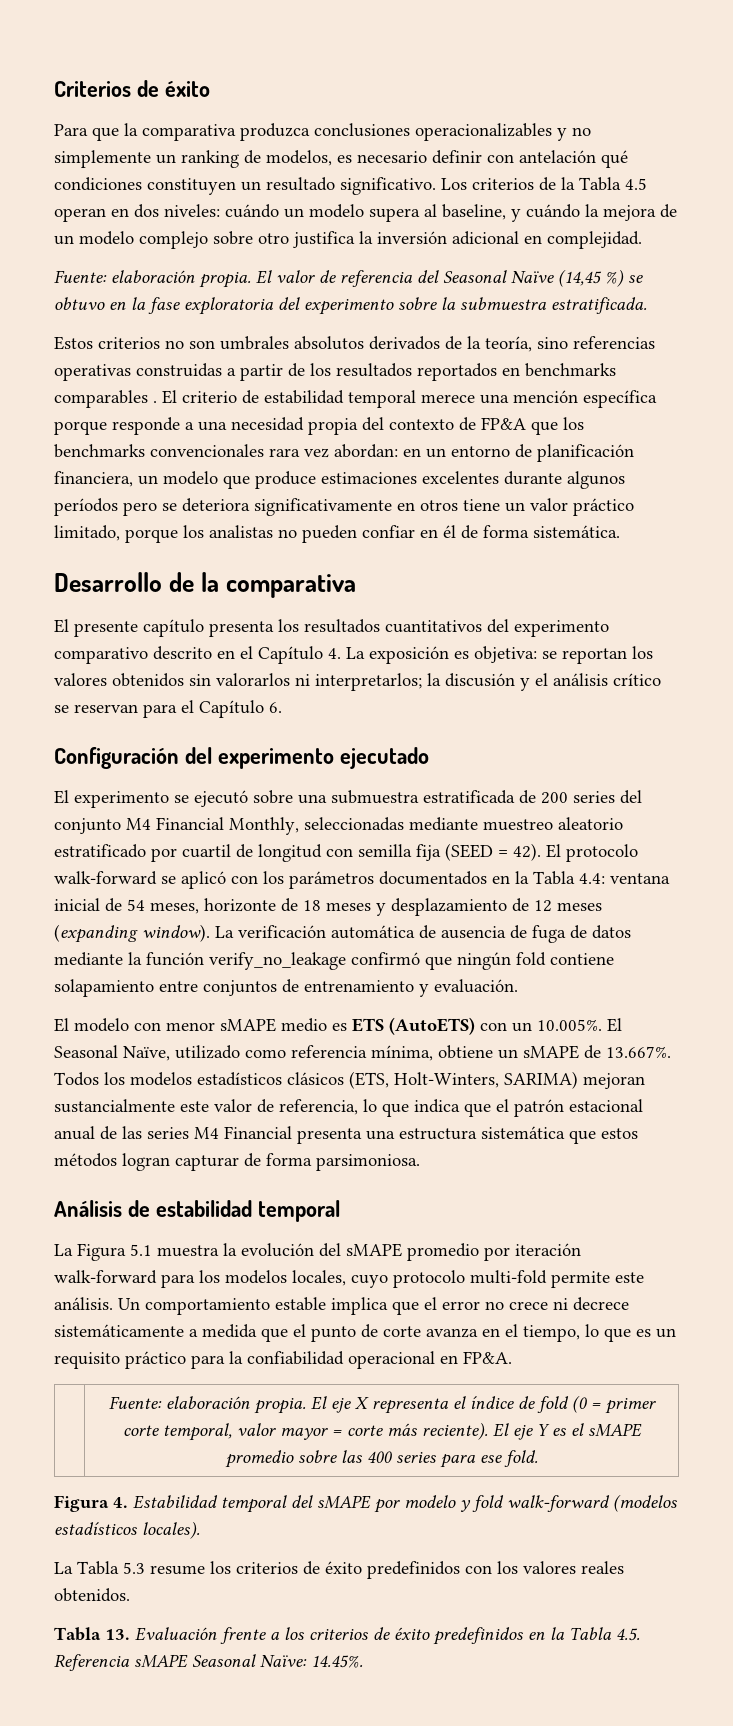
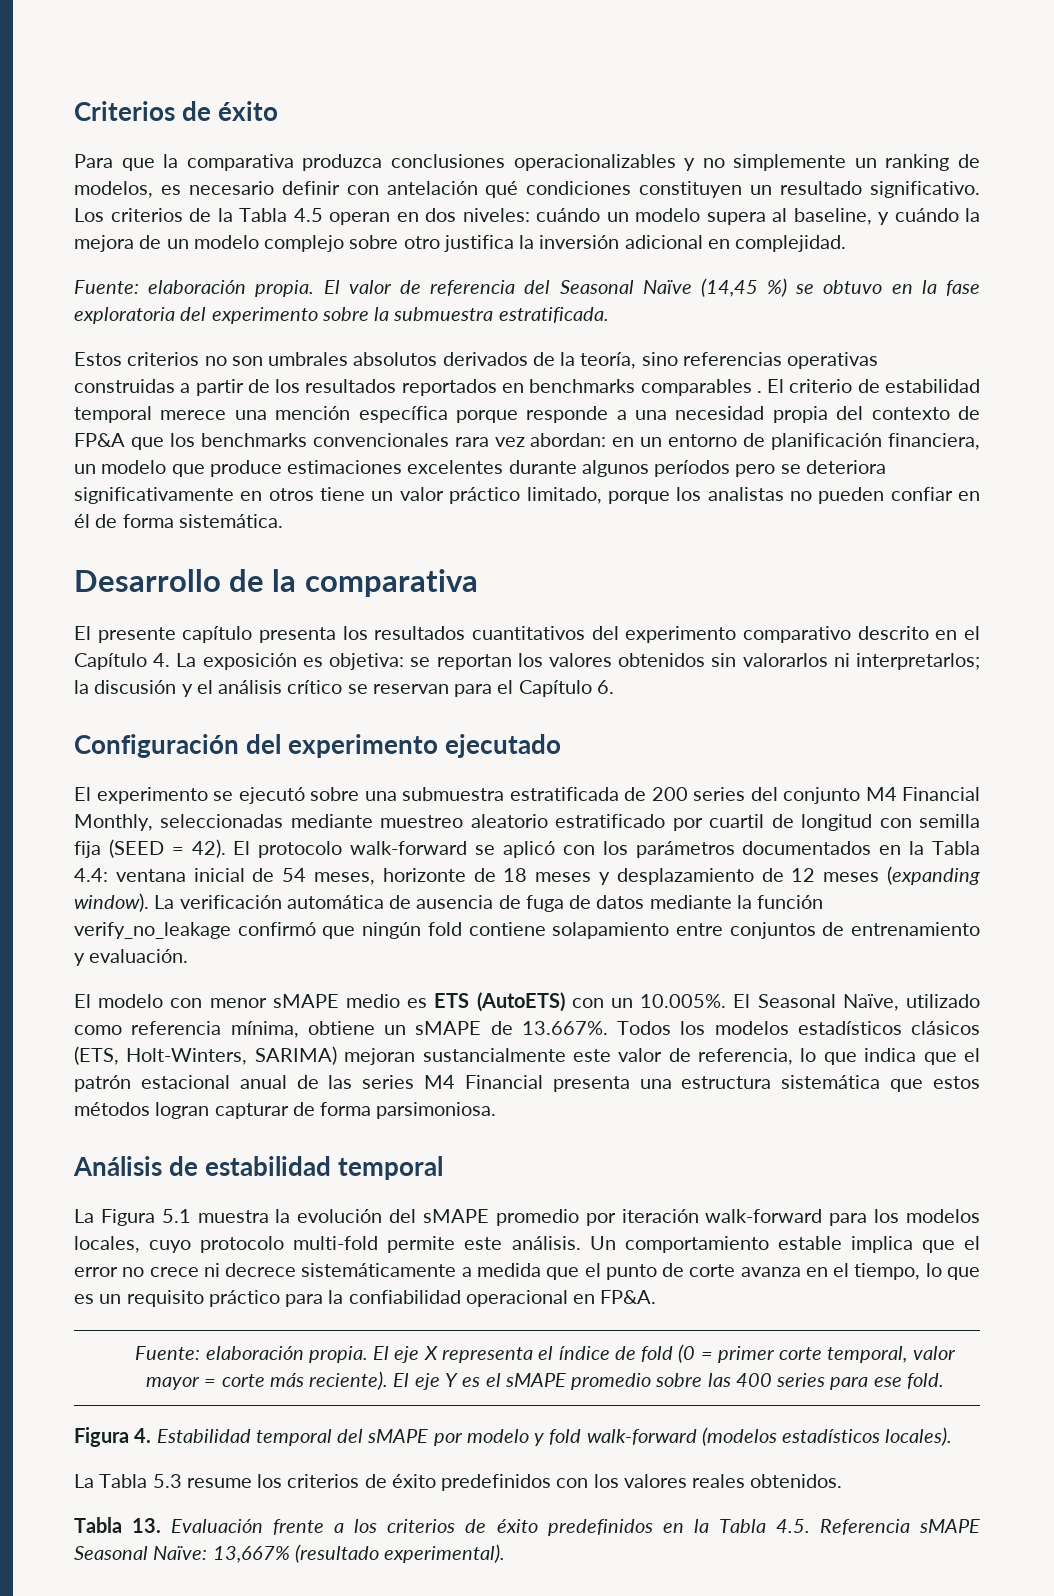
- Tabla 13. Evaluación frente a los criterios de éxito predefinidos en la Tabla 4.5. Referencia sMAPE Seasonal Naïve: 14.45%.
+ Tabla 13. Evaluación frente a los criterios de éxito predefinidos en la Tabla 4.5. Referencia sMAPE Seasonal Naïve: 13,667% (resultado experimental).

